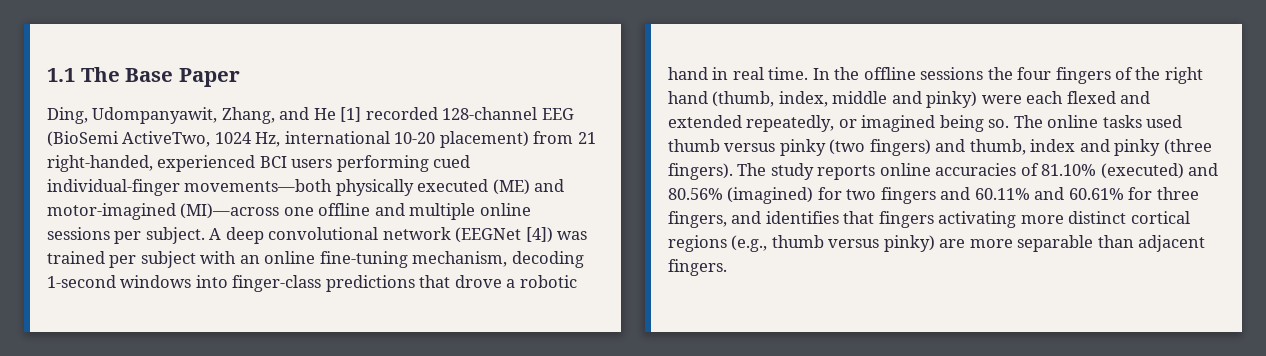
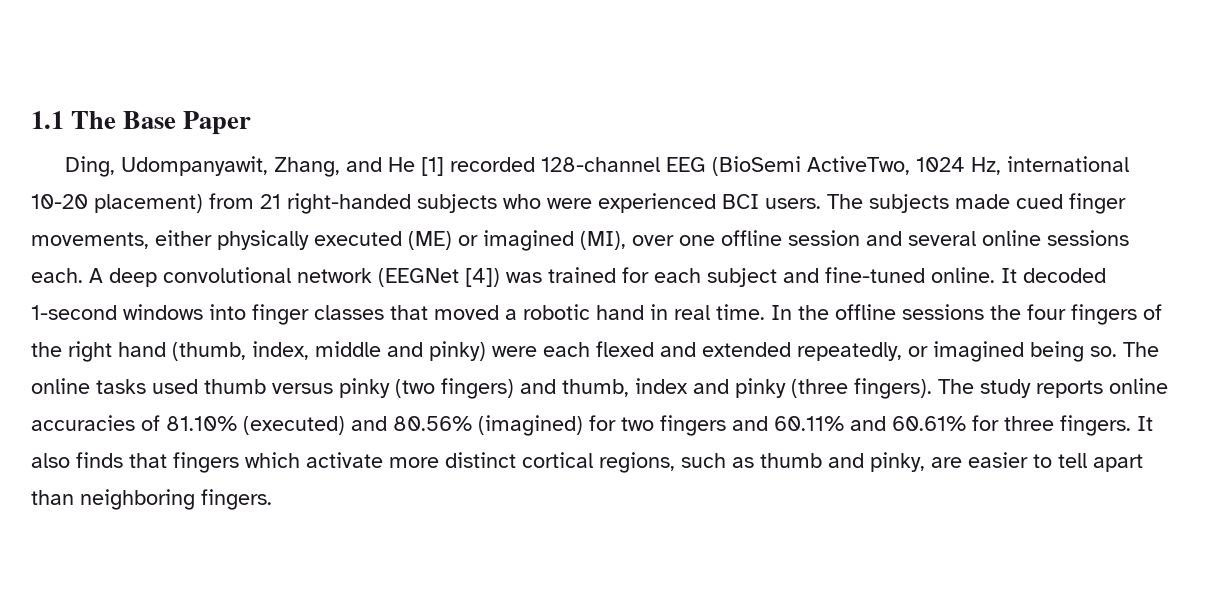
- Ding, Udompanyawit, Zhang, and He [1] recorded 128-channel EEG (BioSemi ActiveTwo, 1024 Hz, international 10-20 placement) from 21 right-handed, experienced BCI users performing cued individual-finger movements—both physically executed (ME) and motor-imagined (MI)—across one offline and multiple online sessions per subject.
+ Ding, Udompanyawit, Zhang, and He [1] recorded 128-channel EEG (BioSemi ActiveTwo, 1024 Hz, international 10-20 placement) from 21 right-handed subjects who were experienced BCI users. The subjects made cued finger movements, either physically executed (ME) or imagined (MI), over one offline session and several online sessions each.
- A deep convolutional network (EEGNet [4]) was trained per subject with an online fine-tuning mechanism, decoding 1-second windows into finger-class predictions that drove a robotic hand in real time.
+ A deep convolutional network (EEGNet [4]) was trained for each subject and fine-tuned online. It decoded 1-second windows into finger classes that moved a robotic hand in real time.
- The study reports online accuracies of 81.10% (executed) and 80.56% (imagined) for two fingers and 60.11% and 60.61% for three fingers, and identifies that fingers activating more distinct cortical regions (e.g., thumb versus pinky) are more separable than adjacent fingers.
+ The study reports online accuracies of 81.10% (executed) and 80.56% (imagined) for two fingers and 60.11% and 60.61% for three fingers. It also finds that fingers which activate more distinct cortical regions, such as thumb and pinky, are easier to tell apart than neighboring fingers.

